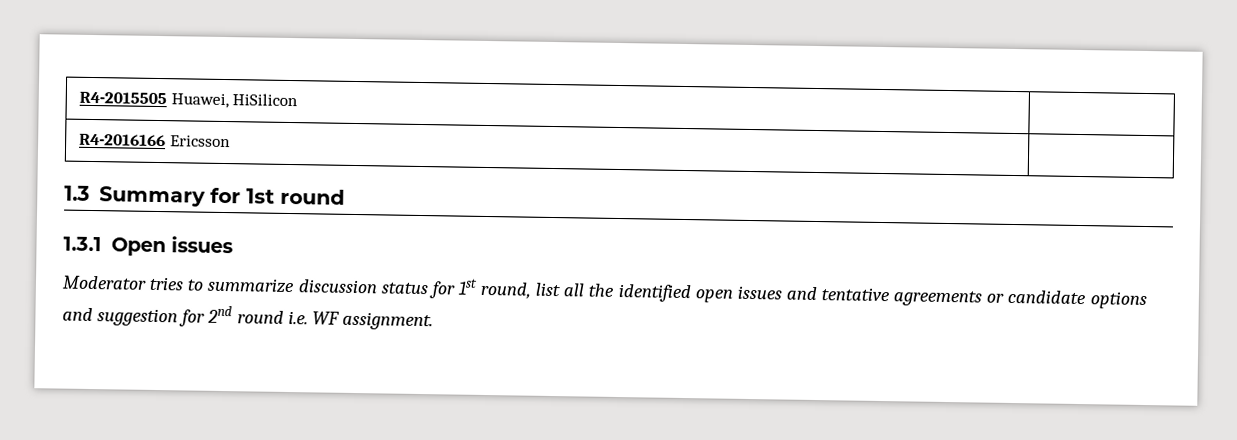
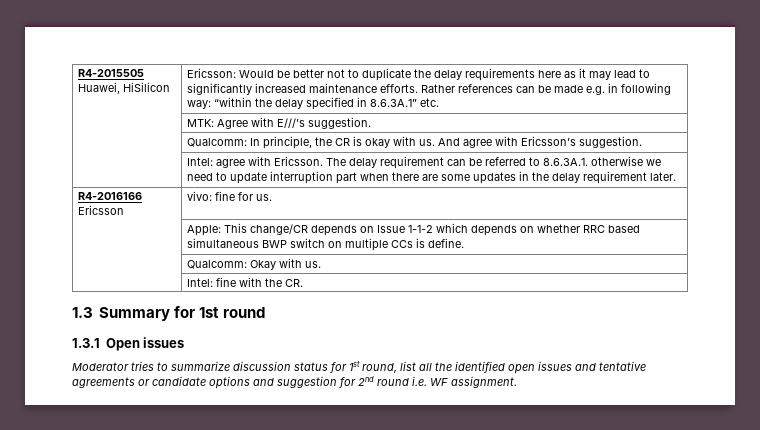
- R4-2015505 Huawei, HiSilicon |
- R4-2016166 Ericsson |
+ R4-2015505 Huawei, HiSilicon | Ericsson: Would be better not to duplicate the delay requirements here as it may lead to significantly increased maintenance efforts. Rather references can be made e.g. in following way: “within the delay specified in 8.6.3A.1” etc.
+ | MTK: Agree with E///’s suggestion.
+ | Qualcomm: In principle, the CR is okay with us. And agree with Ericsson’s suggestion.
+ | Intel: agree with Ericsson. The delay requirement can be referred to 8.6.3A.1. otherwise we need to update interruption part when there are some updates in the delay requirement later.
+ R4-2016166 Ericsson | vivo: fine for us.
+ | Apple: This change/CR depends on Issue 1-1-2 which depends on whether RRC based simultaneous BWP switch on multiple CCs is define.
+ | Qualcomm: Okay with us.
+ | Intel: fine with the CR.

